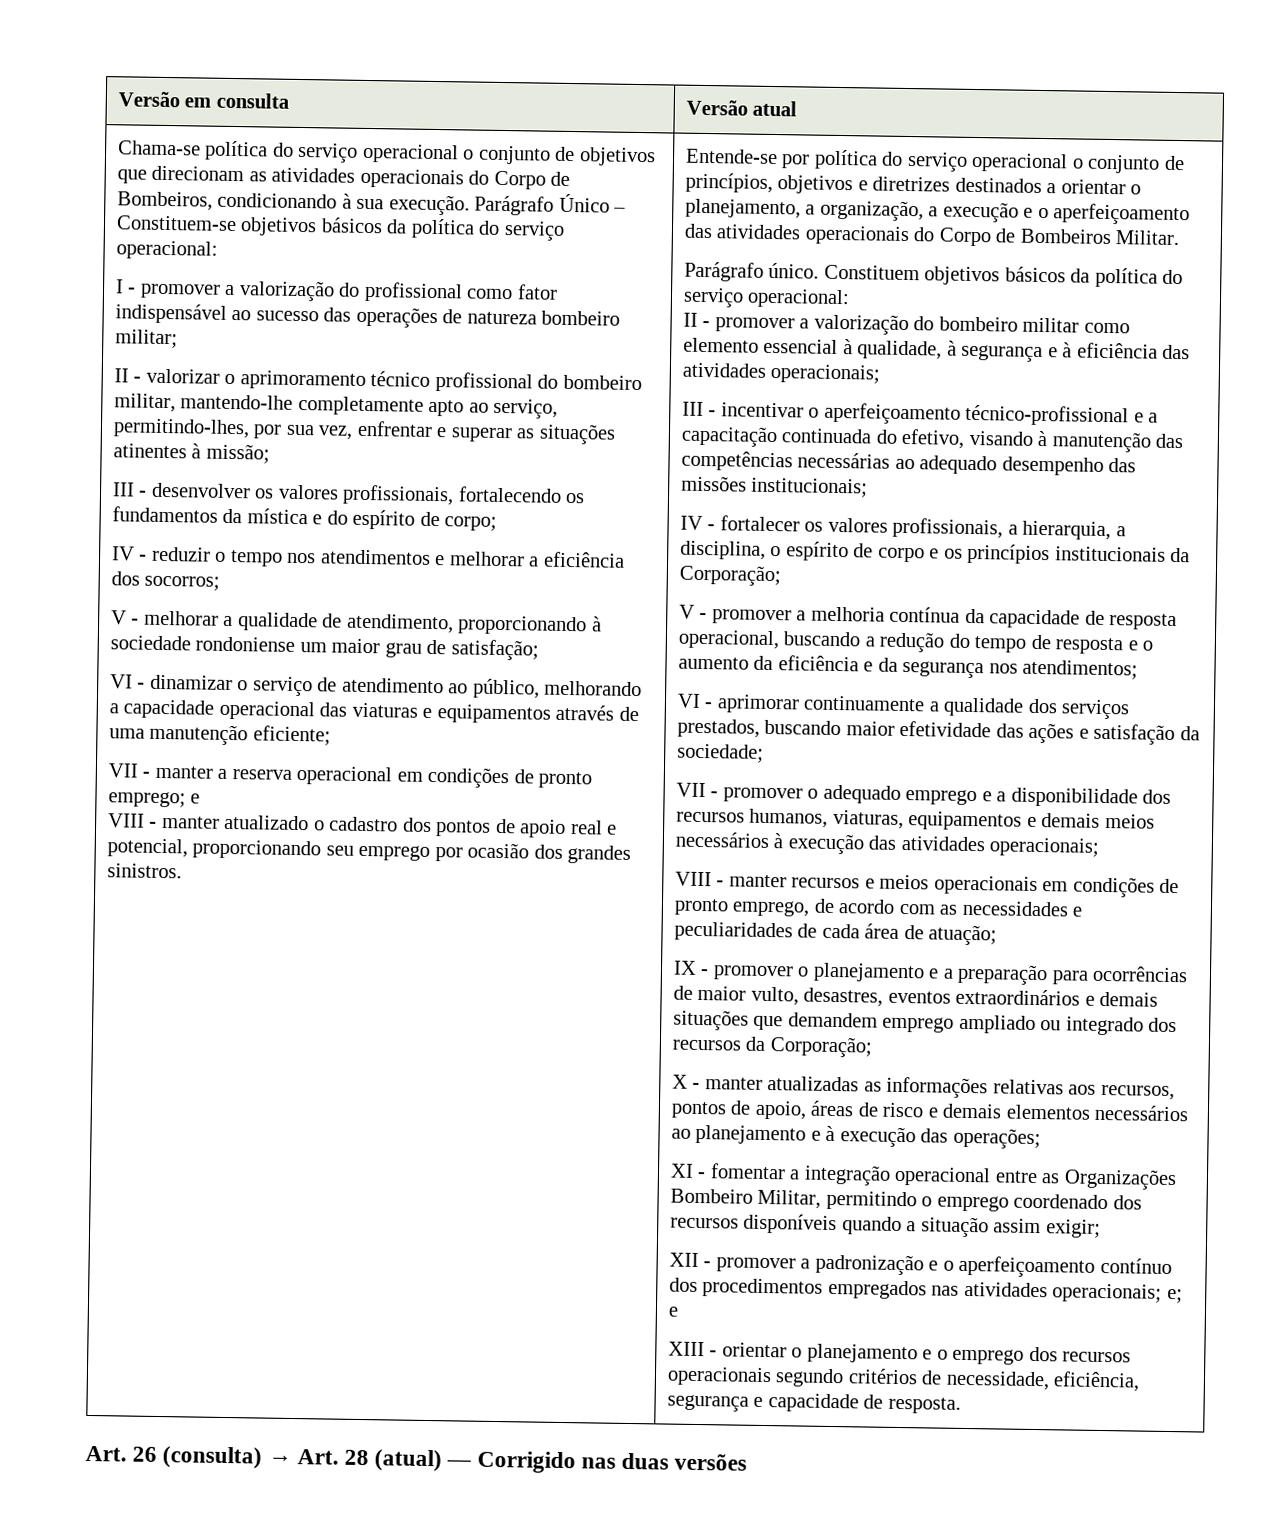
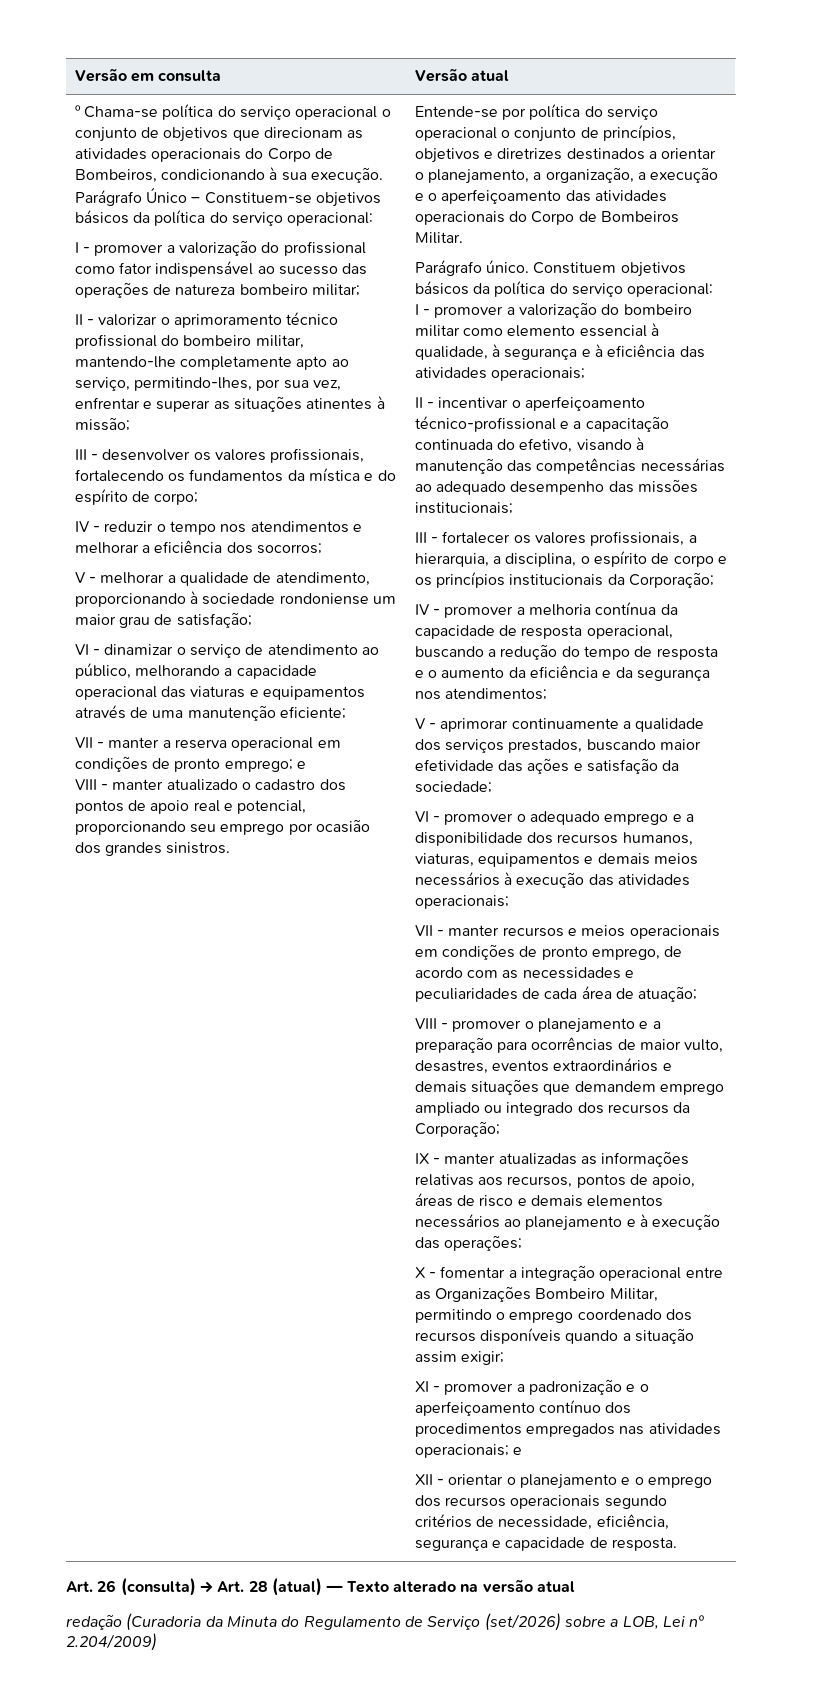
- Chama-se política do serviço operacional o conjunto de objetivos que direcionam as atividades operacionais do Corpo de Bombeiros, condicionando à sua execução.
+ º Chama-se política do serviço operacional o conjunto de objetivos que direcionam as atividades operacionais do Corpo de Bombeiros, condicionando à sua execução.
- II - promover a valorização do bombeiro militar como elemento essencial à qualidade, à segurança e à eficiência das atividades operacionais;
+ I - promover a valorização do bombeiro militar como elemento essencial à qualidade, à segurança e à eficiência das atividades operacionais;
- III - incentivar o aperfeiçoamento técnico-profissional e a capacitação continuada do efetivo, visando à manutenção das competências necessárias ao adequado desempenho das missões institucionais;
+ II - incentivar o aperfeiçoamento técnico-profissional e a capacitação continuada do efetivo, visando à manutenção das competências necessárias ao adequado desempenho das missões institucionais;
- IV - fortalecer os valores profissionais, a hierarquia, a disciplina, o espírito de corpo e os princípios institucionais da Corporação;
+ III - fortalecer os valores profissionais, a hierarquia, a disciplina, o espírito de corpo e os princípios institucionais da Corporação;
- V - promover a melhoria contínua da capacidade de resposta operacional, buscando a redução do tempo de resposta e o aumento da eficiência e da segurança nos atendimentos;
+ IV - promover a melhoria contínua da capacidade de resposta operacional, buscando a redução do tempo de resposta e o aumento da eficiência e da segurança nos atendimentos;
- VI - aprimorar continuamente a qualidade dos serviços prestados, buscando maior efetividade das ações e satisfação da sociedade;
+ V - aprimorar continuamente a qualidade dos serviços prestados, buscando maior efetividade das ações e satisfação da sociedade;
- VII - promover o adequado emprego e a disponibilidade dos recursos humanos, viaturas, equipamentos e demais meios necessários à execução das atividades operacionais;
+ VI - promover o adequado emprego e a disponibilidade dos recursos humanos, viaturas, equipamentos e demais meios necessários à execução das atividades operacionais;
- VIII - manter recursos e meios operacionais em condições de pronto emprego, de acordo com as necessidades e peculiaridades de cada área de atuação;
+ VII - manter recursos e meios operacionais em condições de pronto emprego, de acordo com as necessidades e peculiaridades de cada área de atuação;
- IX - promover o planejamento e a preparação para ocorrências de maior vulto, desastres, eventos extraordinários e demais situações que demandem emprego ampliado ou integrado dos recursos da Corporação;
+ VIII - promover o planejamento e a preparação para ocorrências de maior vulto, desastres, eventos extraordinários e demais situações que demandem emprego ampliado ou integrado dos recursos da Corporação;
- X - manter atualizadas as informações relativas aos recursos, pontos de apoio, áreas de risco e demais elementos necessários ao planejamento e à execução das operações;
+ IX - manter atualizadas as informações relativas aos recursos, pontos de apoio, áreas de risco e demais elementos necessários ao planejamento e à execução das operações;
- XI - fomentar a integração operacional entre as Organizações Bombeiro Militar, permitindo o emprego coordenado dos recursos disponíveis quando a situação assim exigir;
+ X - fomentar a integração operacional entre as Organizações Bombeiro Militar, permitindo o emprego coordenado dos recursos disponíveis quando a situação assim exigir;
- XII - promover a padronização e o aperfeiçoamento contínuo dos procedimentos empregados nas atividades operacionais; e; e
- XIII - orientar o planejamento e o emprego dos recursos operacionais segundo critérios de necessidade, eficiência, segurança e capacidade de resposta.
+ XI - promover a padronização e o aperfeiçoamento contínuo dos procedimentos empregados nas atividades operacionais; e
+ XII - orientar o planejamento e o emprego dos recursos operacionais segundo critérios de necessidade, eficiência, segurança e capacidade de resposta.
- Art. 26 (consulta) → Art. 28 (atual) — Corrigido nas duas versões
+ Art. 26 (consulta) → Art. 28 (atual) — Texto alterado na versão atual
+ redação (Curadoria da Minuta do Regulamento de Serviço (set/2026) sobre a LOB, Lei nº 2.204/2009)

